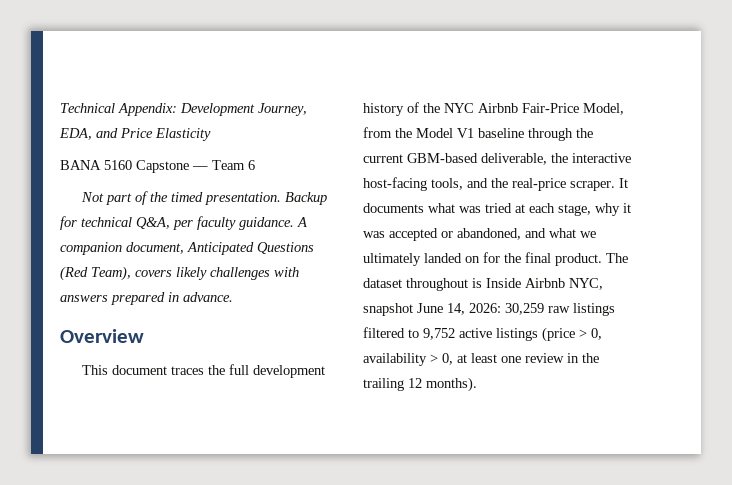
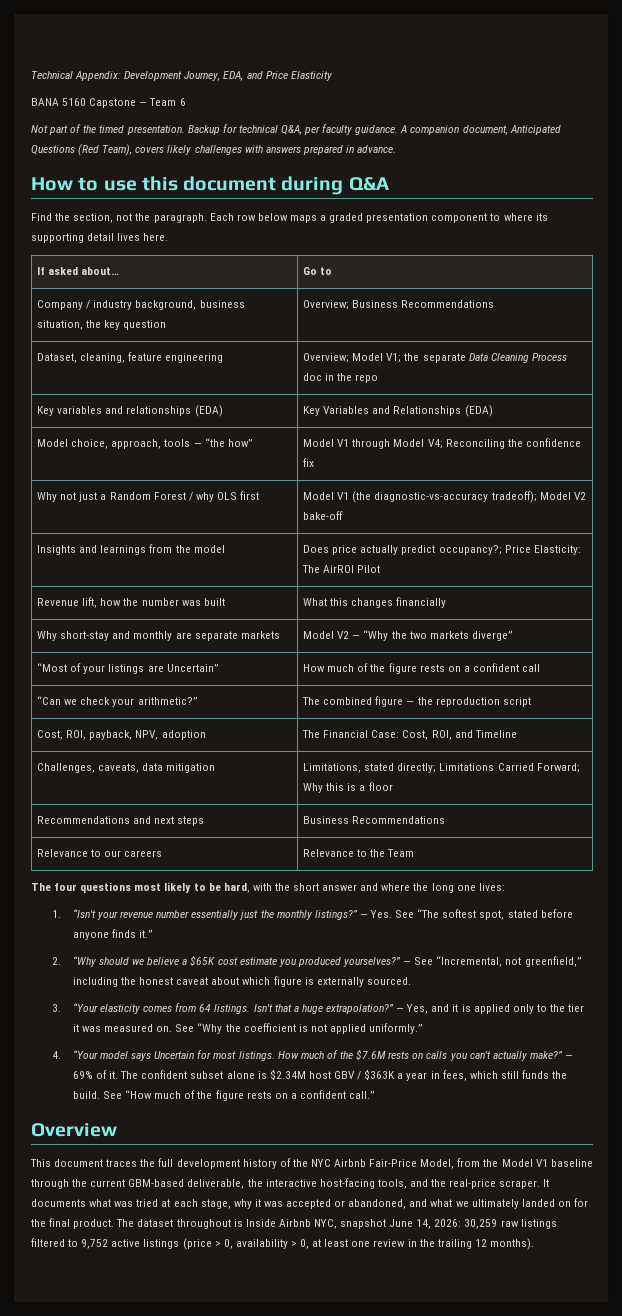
+ How to use this document during Q&A
+ Find the section, not the paragraph. Each row below maps a graded presentation component to where its supporting detail lives here.
+ If asked about… | Go to
+ Company / industry background, business situation, the key question | Overview; Business Recommendations
+ Dataset, cleaning, feature engineering | Overview; Model V1; the separate Data Cleaning Process doc in the repo
+ Key variables and relationships (EDA) | Key Variables and Relationships (EDA)
+ Model choice, approach, tools — “the how” | Model V1 through Model V4; Reconciling the confidence fix
+ Why not just a Random Forest / why OLS first | Model V1 (the diagnostic-vs-accuracy tradeoff); Model V2 bake-off
+ Insights and learnings from the model | Does price actually predict occupancy?; Price Elasticity: The AirROI Pilot
+ Revenue lift, how the number was built | What this changes financially
+ Why short-stay and monthly are separate markets | Model V2 — “Why the two markets diverge”
+ “Most of your listings are Uncertain” | How much of the figure rests on a confident call
+ “Can we check your arithmetic?” | The combined figure — the reproduction script
+ Cost, ROI, payback, NPV, adoption | The Financial Case: Cost, ROI, and Timeline
+ Challenges, caveats, data mitigation | Limitations, stated directly; Limitations Carried Forward; Why this is a floor
+ Recommendations and next steps | Business Recommendations
+ Relevance to our careers | Relevance to the Team
+ The four questions most likely to be hard, with the short answer and where the long one lives:
+ 1. “Isn't your revenue number essentially just the monthly listings?” — Yes. See “The softest spot, stated before anyone finds it.”
+ 2. “Why should we believe a $65K cost estimate you produced yourselves?” — See “Incremental, not greenfield,” including the honest caveat about which figure is externally sourced.
+ 3. “Your elasticity comes from 64 listings. Isn't that a huge extrapolation?” — Yes, and it is applied only to the tier it was measured on. See “Why the coefficient is not applied uniformly.”
+ 4. “Your model says Uncertain for most listings. How much of the $7.6M rests on calls you can't actually make?” — 69% of it. The confident subset alone is $2.34M host GBV / $363K a year in fees, which still funds the build. See “How much of the figure rests on a confident call.”

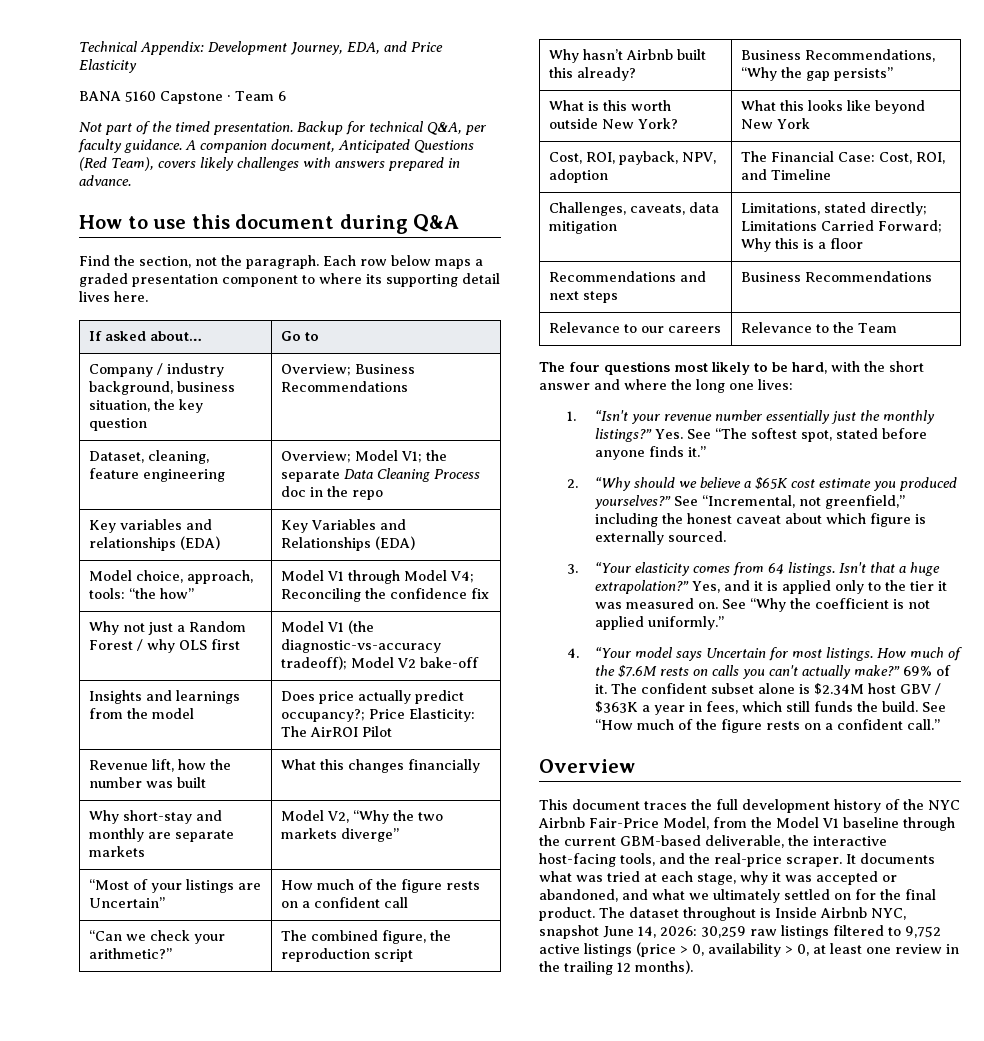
- BANA 5160 Capstone — Team 6
+ BANA 5160 Capstone · Team 6
- Model choice, approach, tools — “the how” | Model V1 through Model V4; Reconciling the confidence fix
+ Model choice, approach, tools: “the how” | Model V1 through Model V4; Reconciling the confidence fix
- Why short-stay and monthly are separate markets | Model V2 — “Why the two markets diverge”
+ Why short-stay and monthly are separate markets | Model V2, “Why the two markets diverge”
- “Can we check your arithmetic?” | The combined figure — the reproduction script
+ “Can we check your arithmetic?” | The combined figure, the reproduction script
+ Why hasn’t Airbnb built this already? | Business Recommendations, “Why the gap persists”
+ What is this worth outside New York? | What this looks like beyond New York
- — Yes. See “The softest spot, stated before anyone finds it.”
+ Yes. See “The softest spot, stated before anyone finds it.”
- — See “Incremental, not greenfield,” including the honest caveat about which figure is externally sourced.
+ See “Incremental, not greenfield,” including the honest caveat about which figure is externally sourced.
- — Yes, and it is applied only to the tier it was measured on.
+ Yes, and it is applied only to the tier it was measured on.
- — 69% of it.
+ 69% of it.
- It documents what was tried at each stage, why it was accepted or abandoned, and what we ultimately landed on for the final product.
+ It documents what was tried at each stage, why it was accepted or abandoned, and what we ultimately settled on for the final product.

